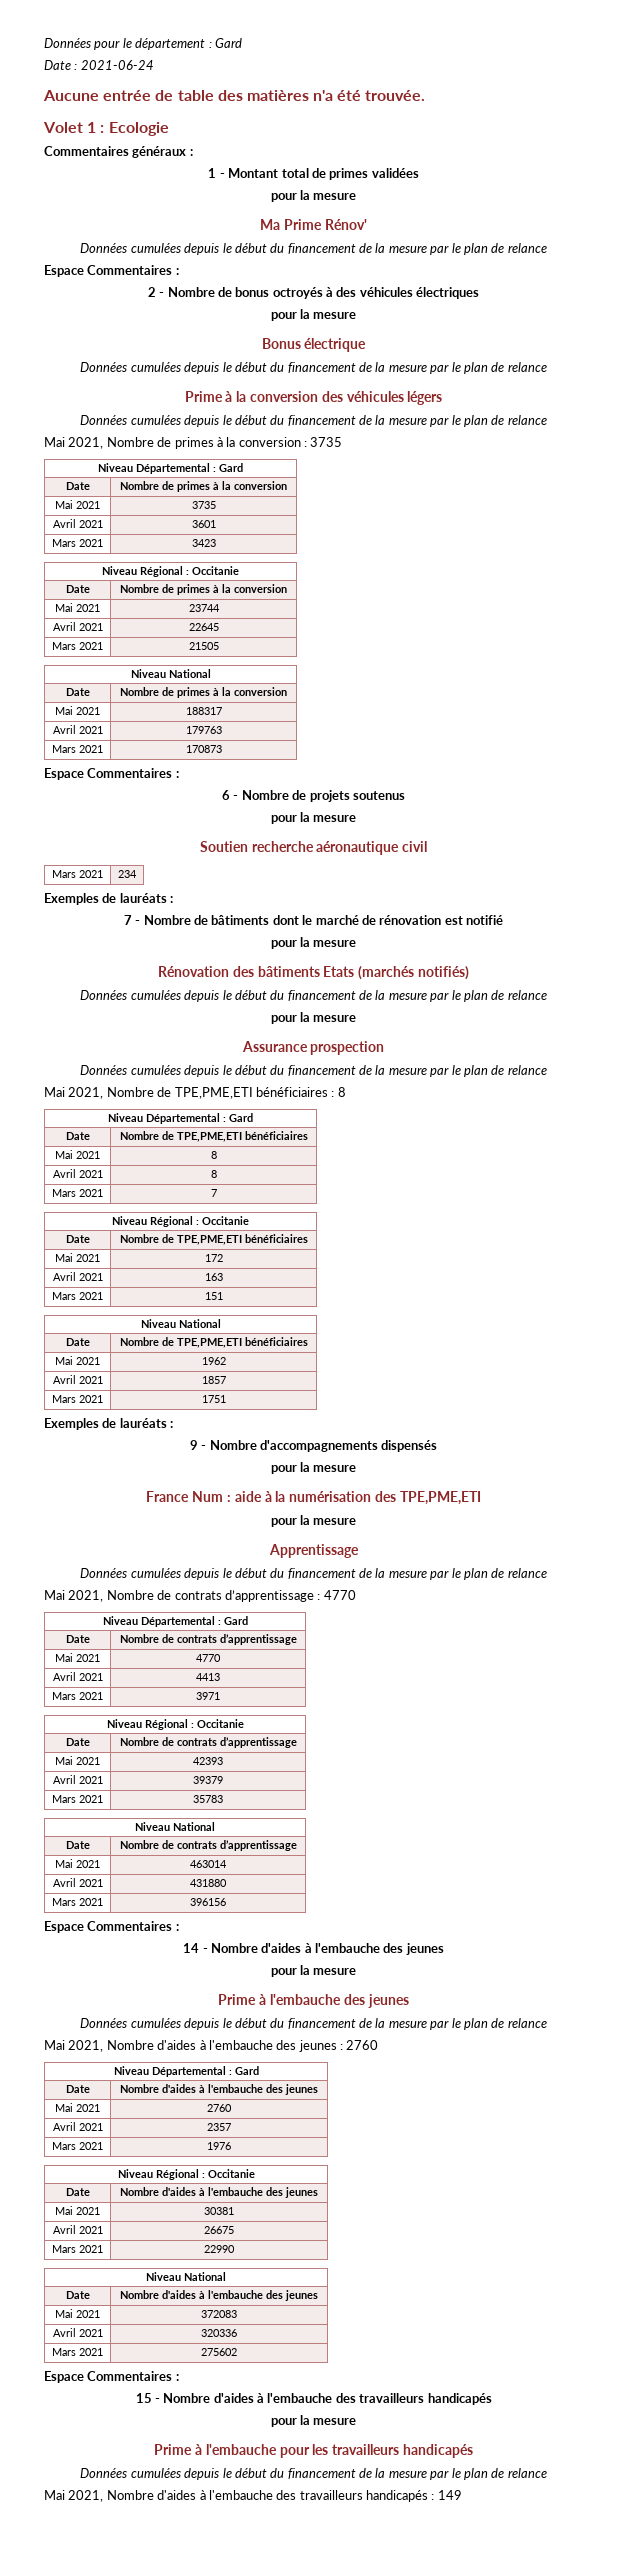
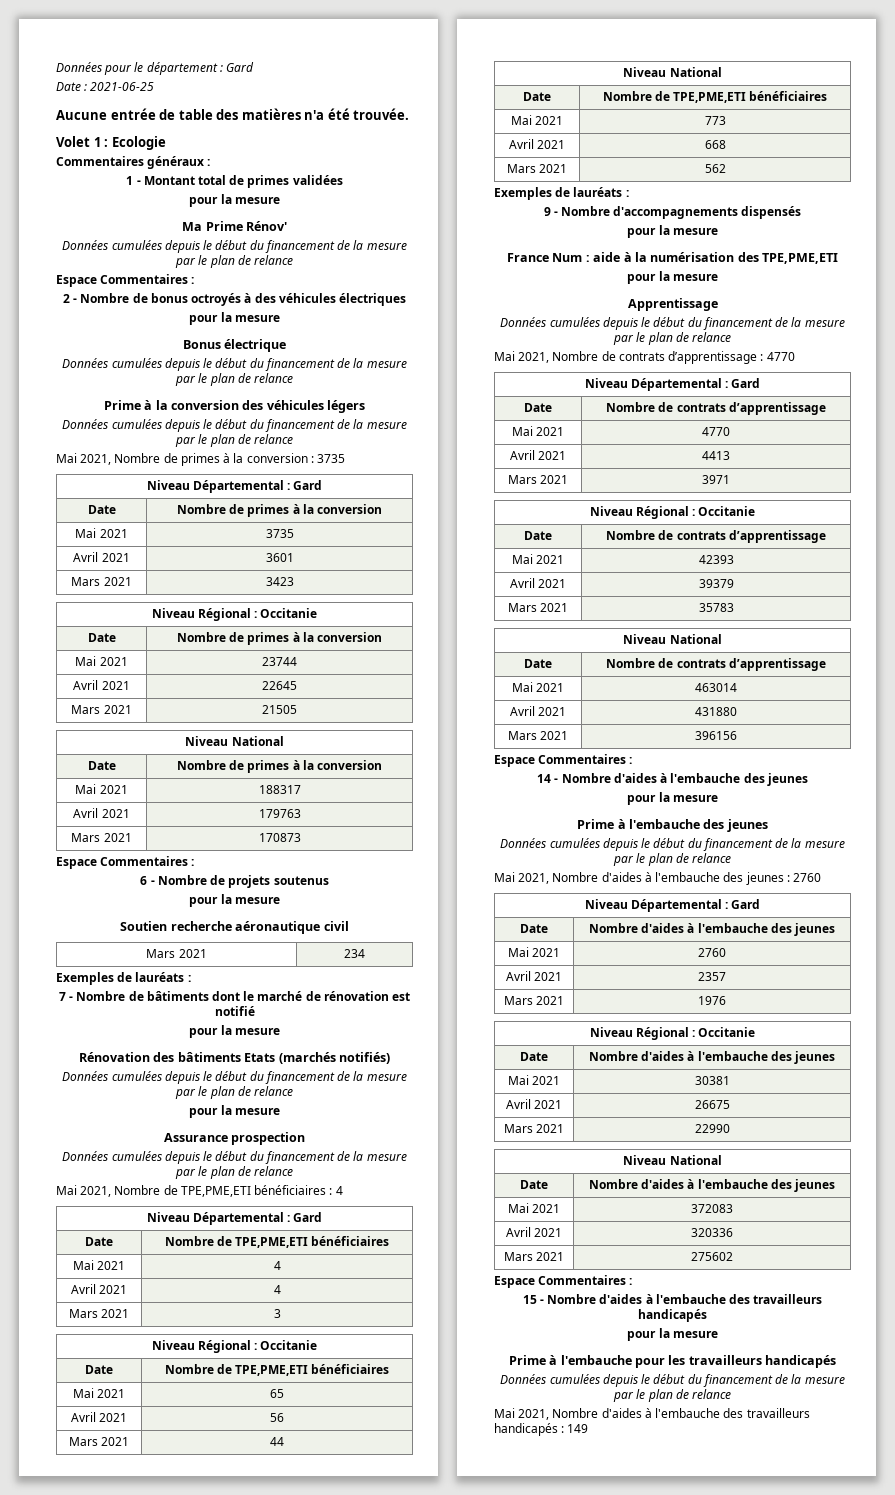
- Date : 2021-06-24
+ Date : 2021-06-25
- Mai 2021, Nombre de TPE,PME,ETI bénéficiaires : 8
+ Mai 2021, Nombre de TPE,PME,ETI bénéficiaires : 4
- Mai 2021 | 8
- Avril 2021 | 8
- Mars 2021 | 7
+ Mai 2021 | 4
+ Avril 2021 | 4
+ Mars 2021 | 3
- Mai 2021 | 172
- Avril 2021 | 163
- Mars 2021 | 151
+ Mai 2021 | 65
+ Avril 2021 | 56
+ Mars 2021 | 44
- Mai 2021 | 1962
- Avril 2021 | 1857
- Mars 2021 | 1751
+ Mai 2021 | 773
+ Avril 2021 | 668
+ Mars 2021 | 562

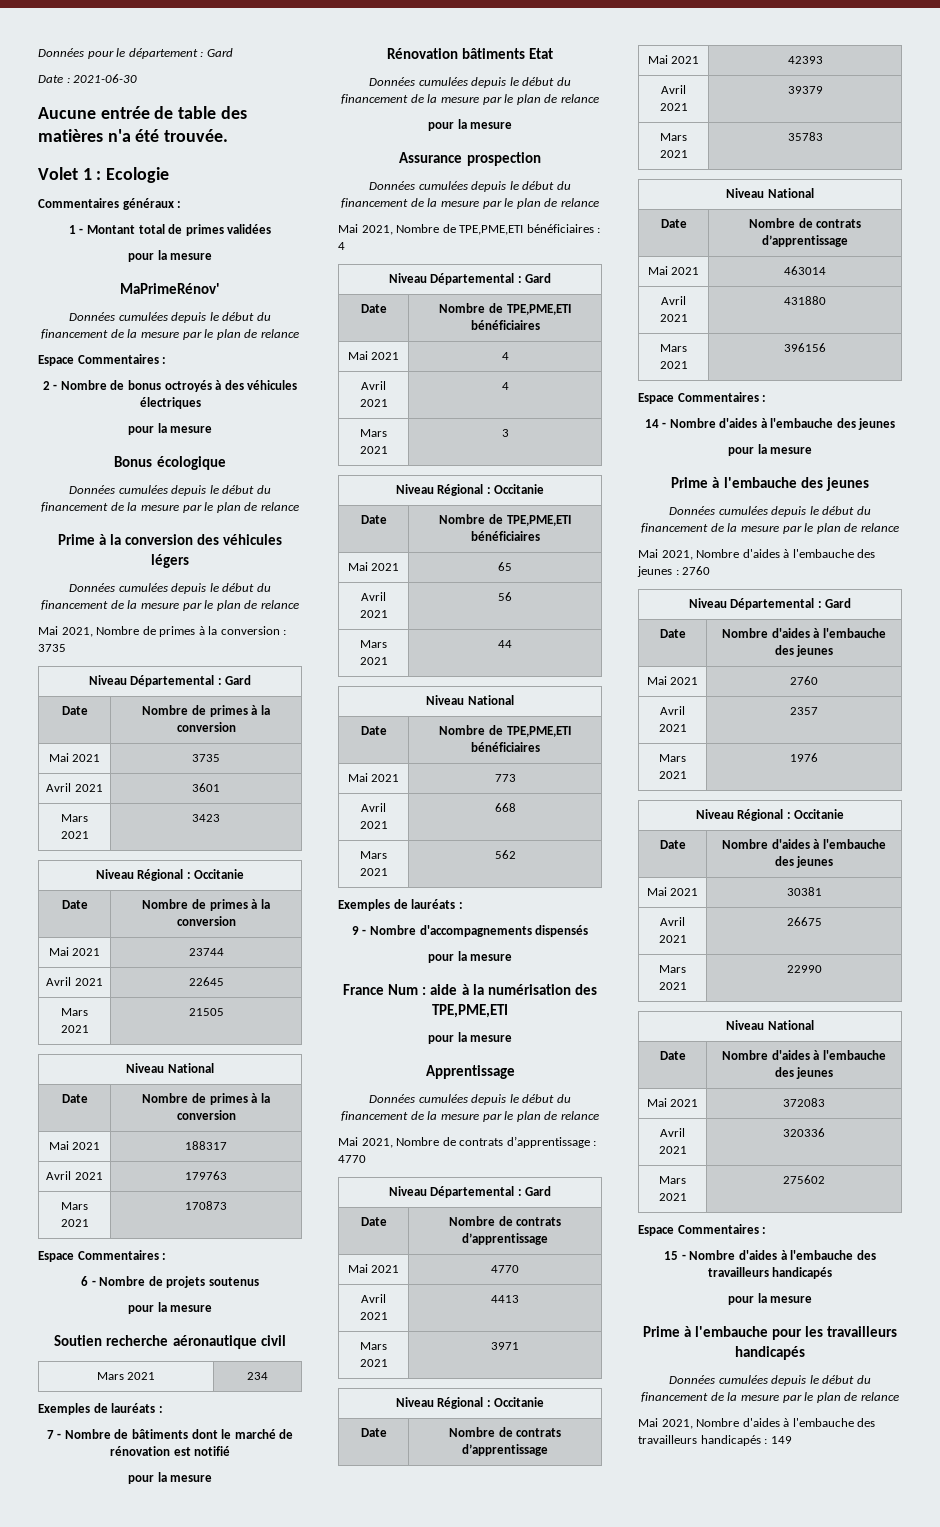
- Date : 2021-06-25
+ Date : 2021-06-30
- Ma Prime Rénov'
+ MaPrimeRénov'
- Bonus électrique
+ Bonus écologique
- Rénovation des bâtiments Etats (marchés notifiés)
+ Rénovation bâtiments Etat

